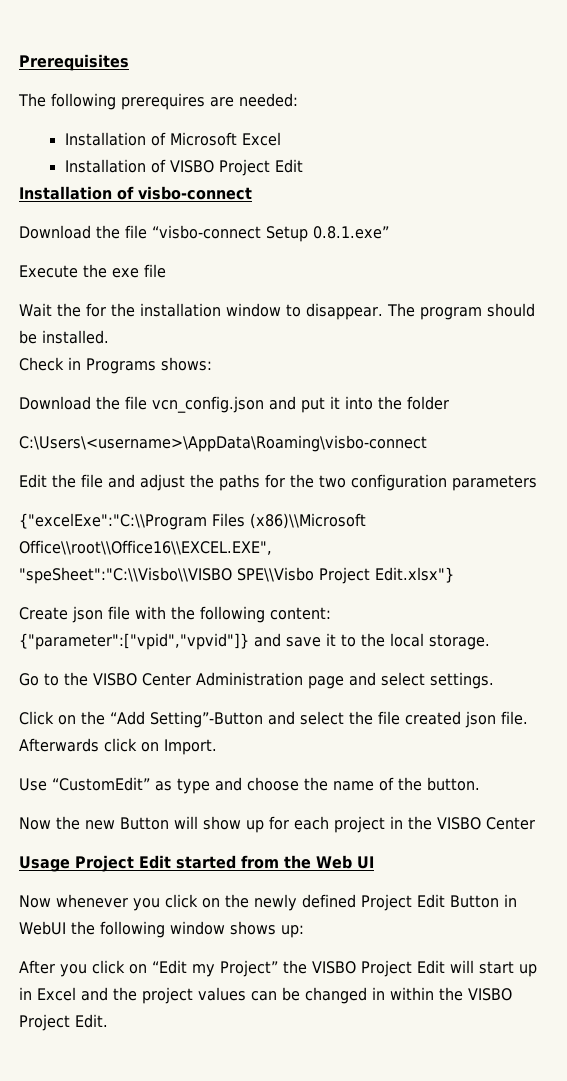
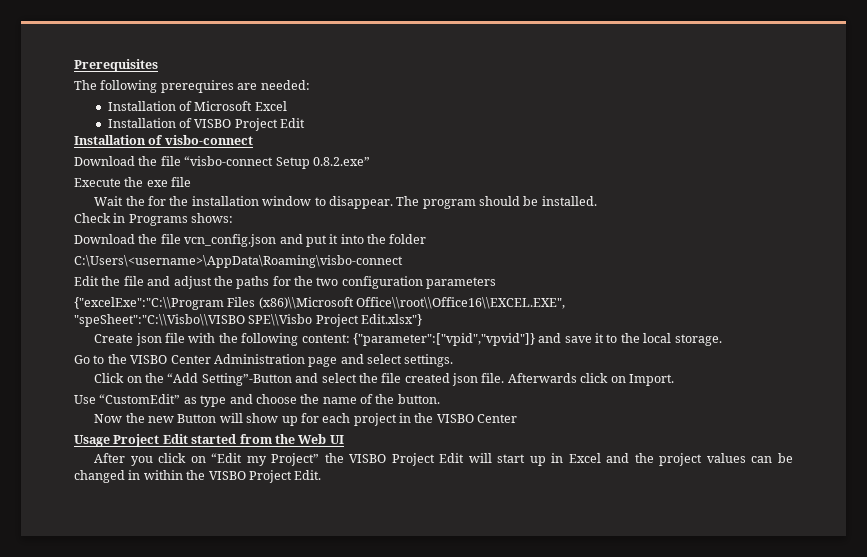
- Download the file “visbo-connect Setup 0.8.1.exe”
+ Download the file “visbo-connect Setup 0.8.2.exe”
- Now whenever you click on the newly defined Project Edit Button in WebUI the following window shows up:

